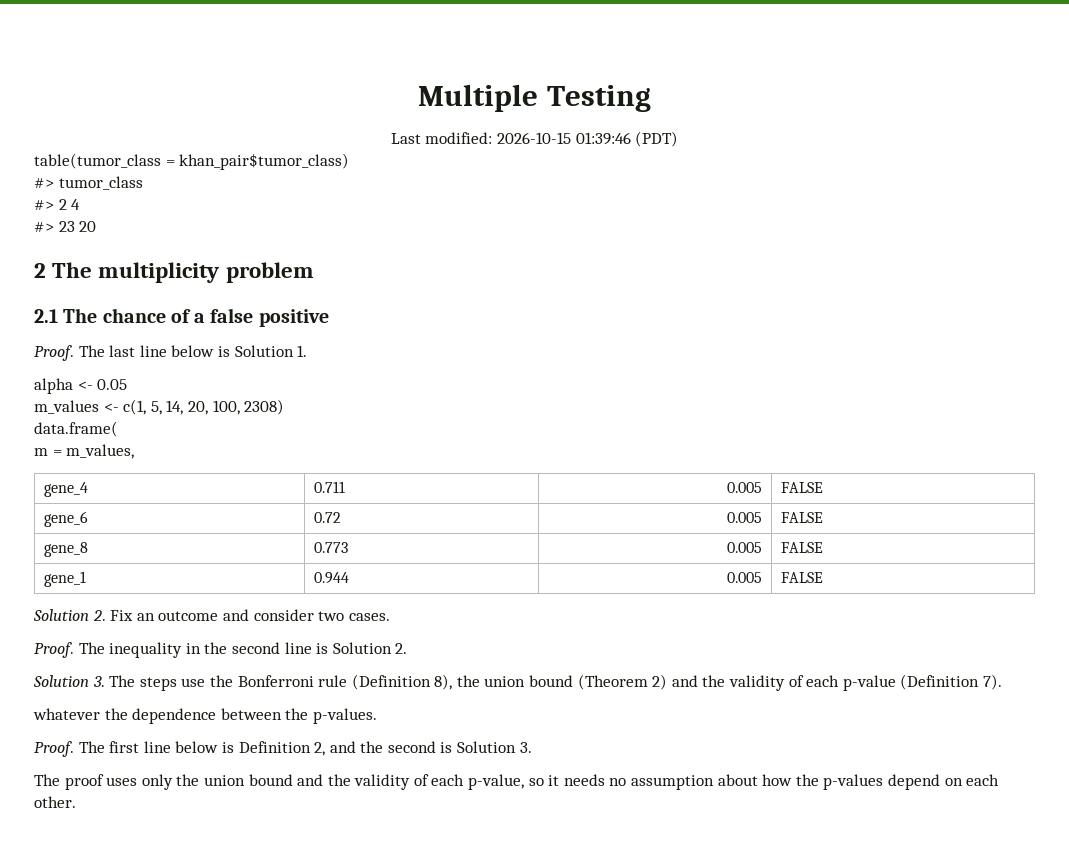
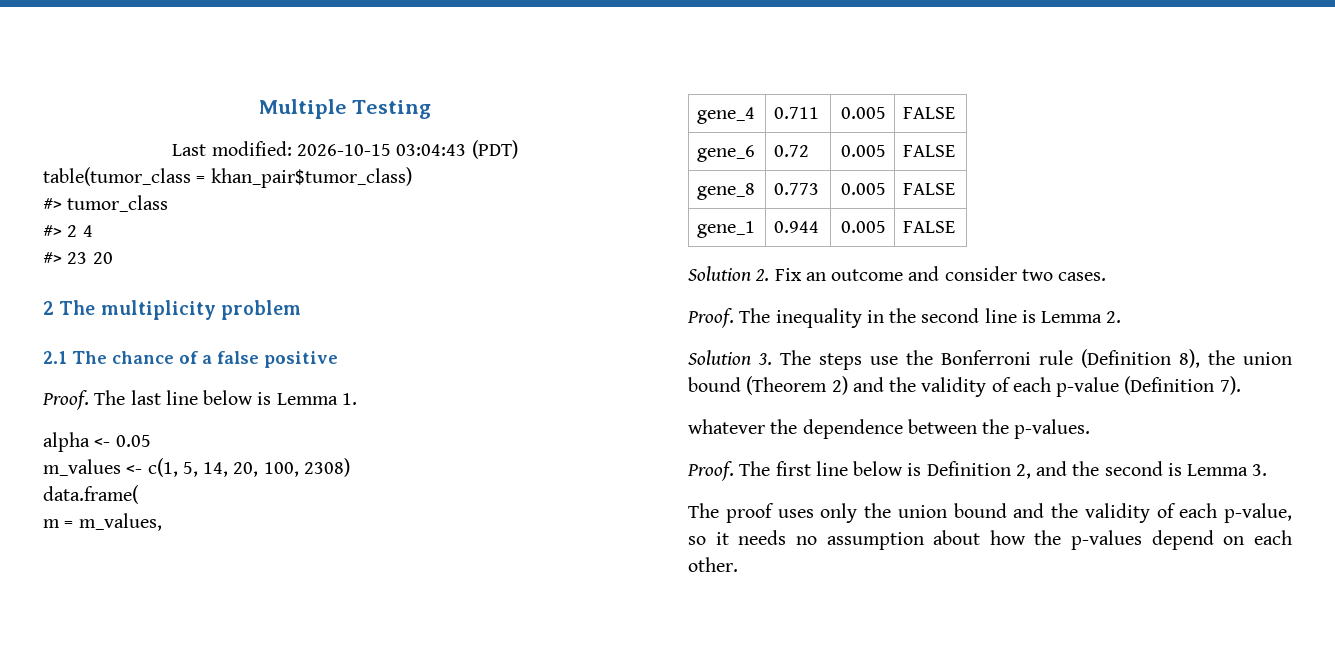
- Last modified: 2026-10-15 01:39:46 (PDT)
+ Last modified: 2026-10-15 03:04:43 (PDT)
- The last line below is Solution 1.
+ The last line below is Lemma 1.
- The inequality in the second line is Solution 2.
+ The inequality in the second line is Lemma 2.
- The first line below is Definition 2, and the second is Solution 3.
+ The first line below is Definition 2, and the second is Lemma 3.

